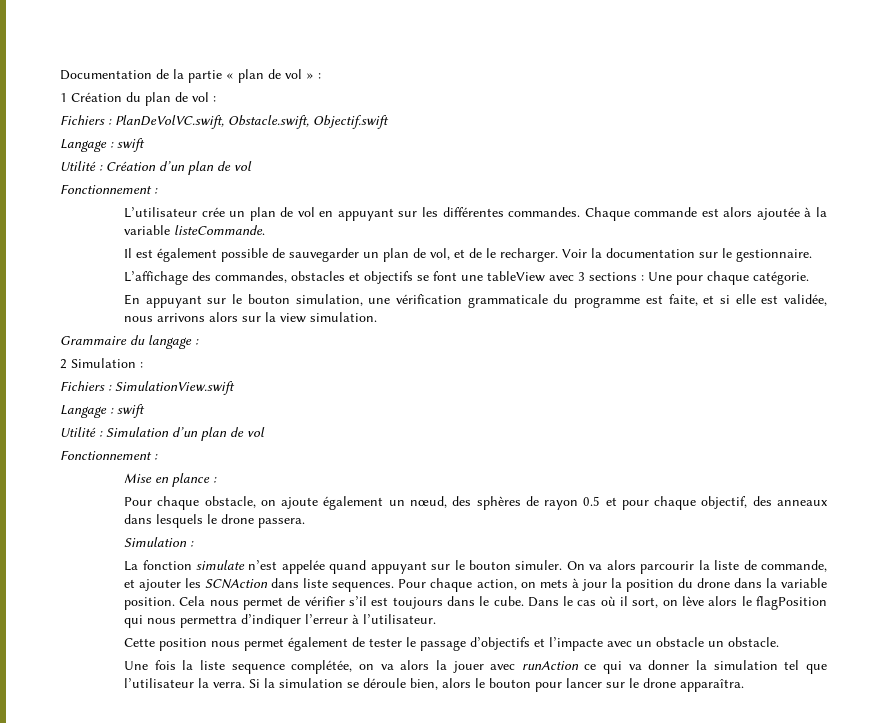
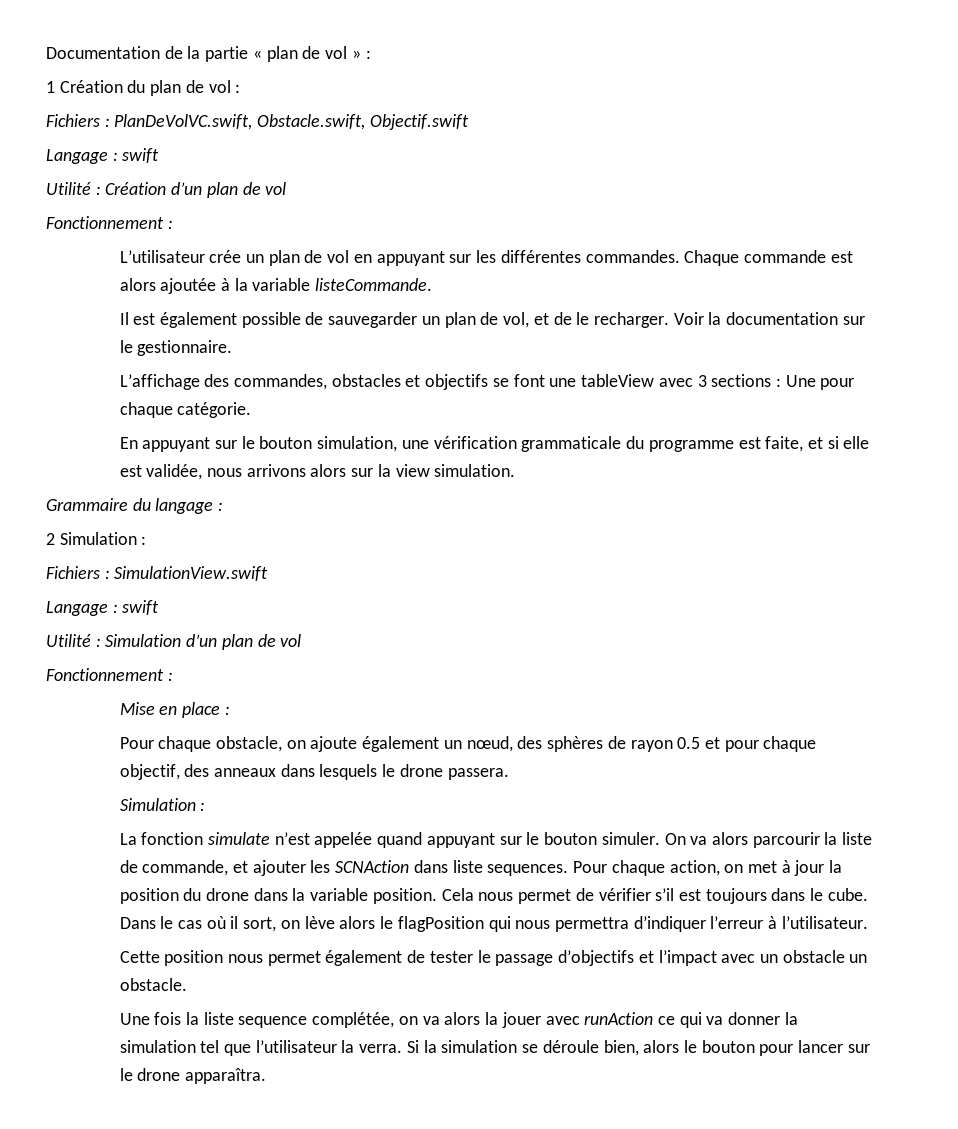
- Mise en plance :
+ Mise en place :
- Pour chaque action, on mets à jour la position du drone dans la variable position.
+ Pour chaque action, on met à jour la position du drone dans la variable position.
- Cette position nous permet également de tester le passage d’objectifs et l’impacte avec un obstacle un obstacle.
+ Cette position nous permet également de tester le passage d’objectifs et l’impact avec un obstacle un obstacle.

